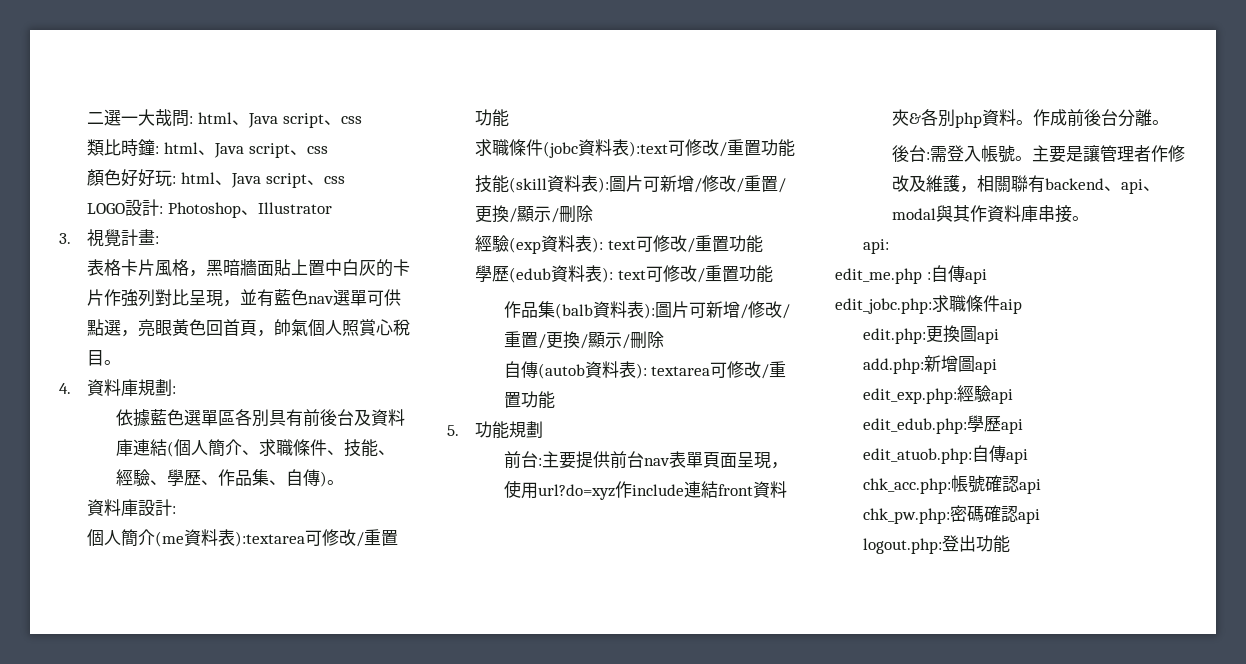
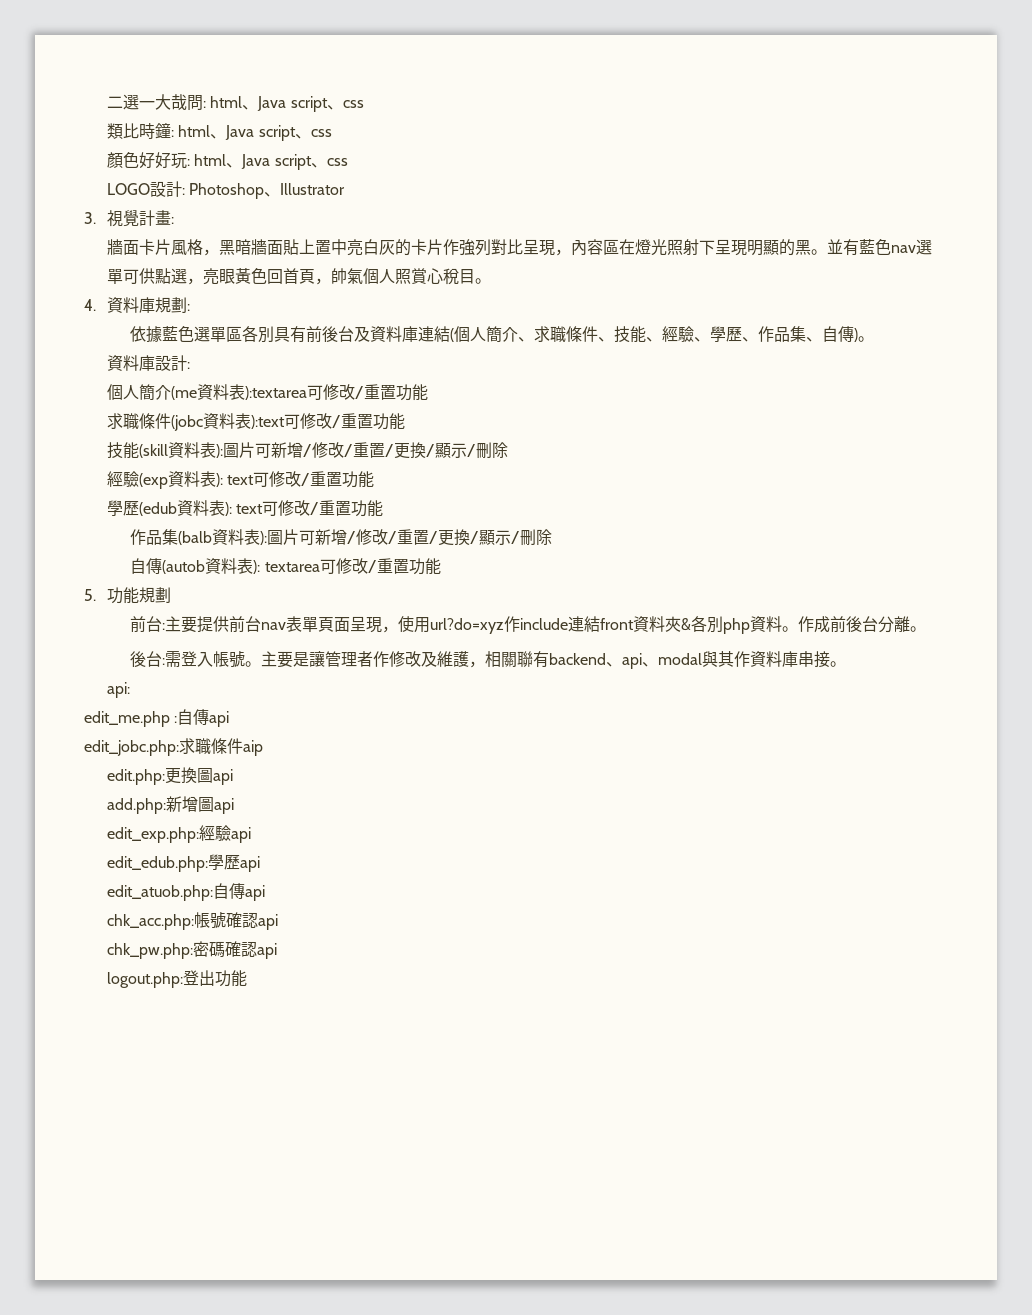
- 表格卡片風格，黑暗牆面貼上置中白灰的卡片作強列對比呈現，並有藍色nav選單可供點選，亮眼黃色回首頁，帥氣個人照賞心稅目。
+ 牆面卡片風格，黑暗牆面貼上置中亮白灰的卡片作強列對比呈現，內容區在燈光照射下呈現明顯的黑。並有藍色nav選單可供點選，亮眼黃色回首頁，帥氣個人照賞心稅目。

